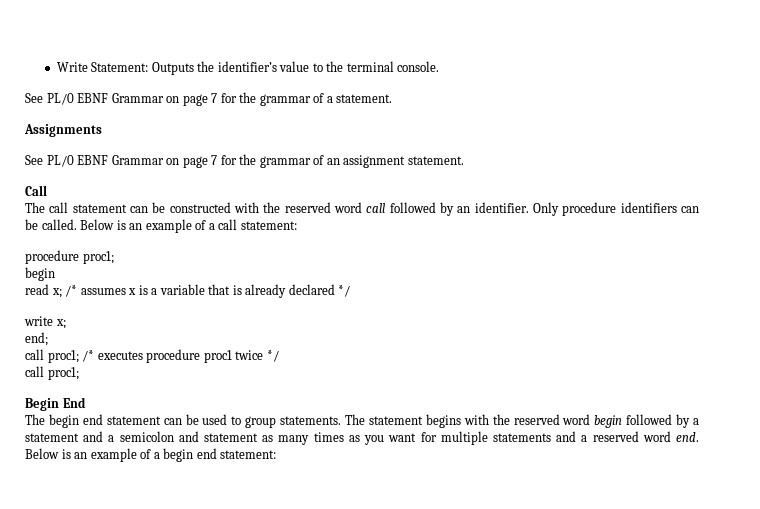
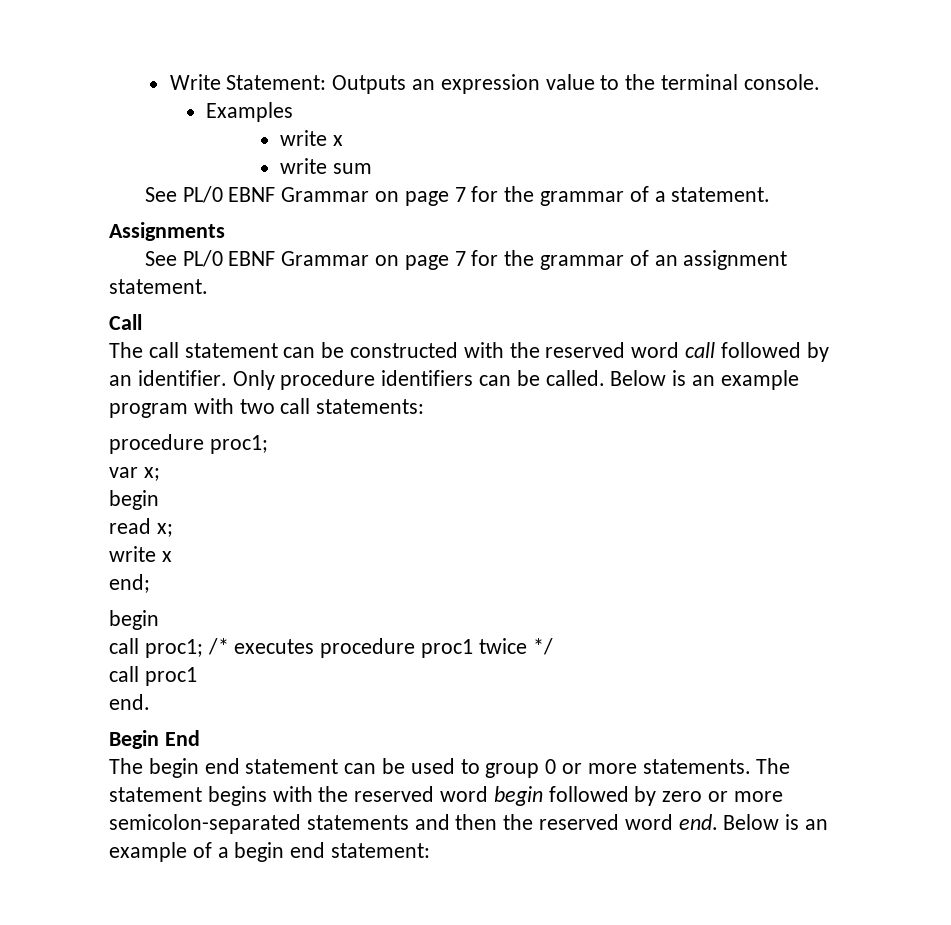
- Write Statement: Outputs the identifier’s value to the terminal console.
+ Write Statement: Outputs an expression value to the terminal console.
+ Examples
+ write x
+ write sum
- Below is an example of a call statement:
+ Below is an example program with two call statements:
+ var x;
- read x; /* assumes x is a variable that is already declared */
- write x;
+ read x;
+ write x
  end;
+ begin
  call proc1; /* executes procedure proc1 twice */
- call proc1;
+ call proc1
+ end.
- The begin end statement can be used to group statements.
+ The begin end statement can be used to group 0 or more statements.
- The statement begins with the reserved word begin followed by a statement and a semicolon and statement as many times as you want for multiple statements and a reserved word end.
+ The statement begins with the reserved word begin followed by zero or more semicolon-separated statements and then the reserved word end.

